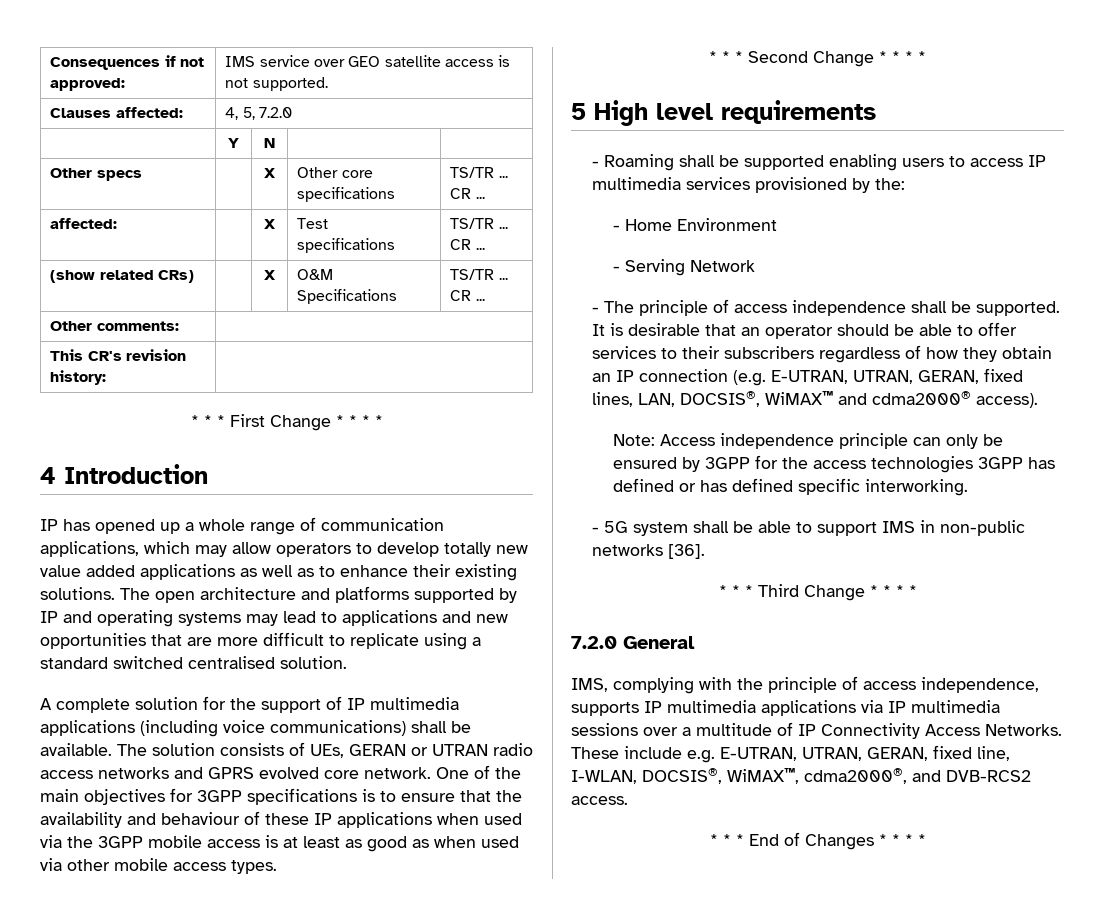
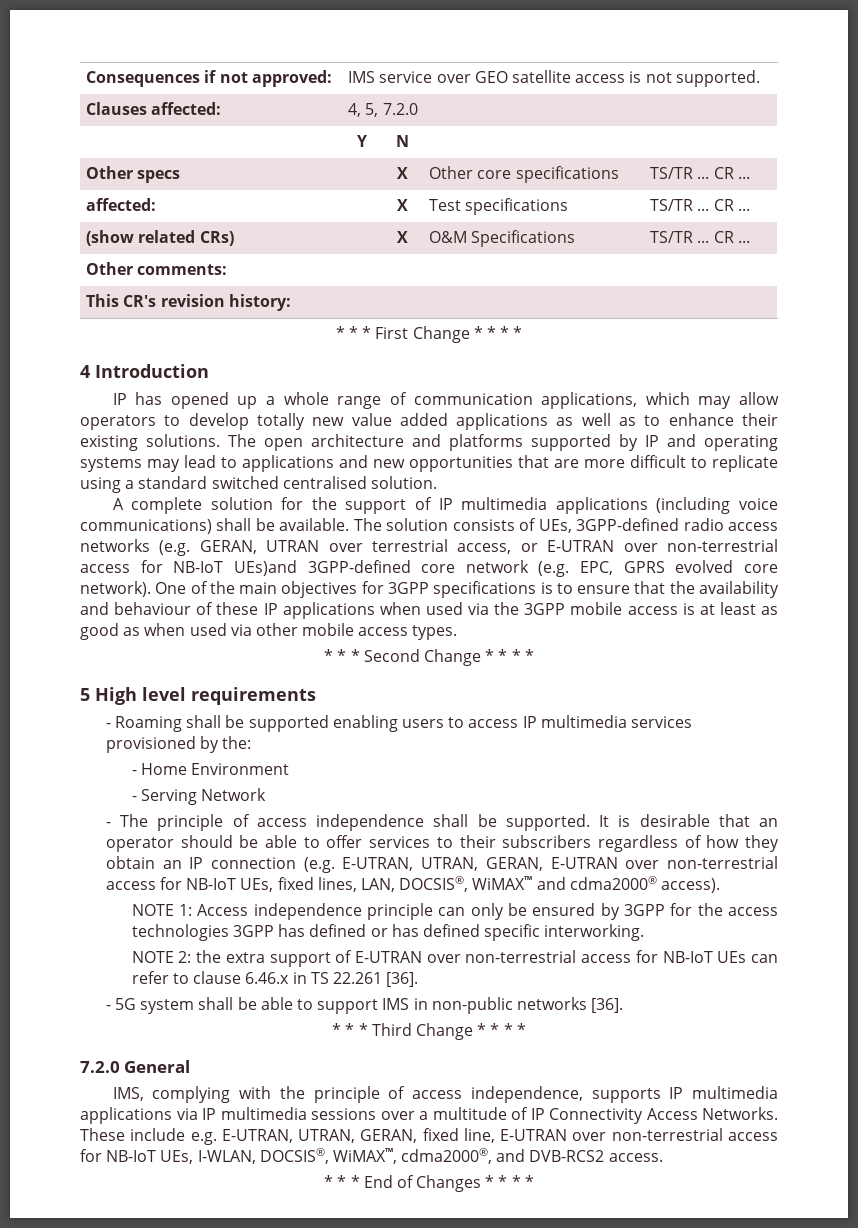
- The solution consists of UEs, GERAN or UTRAN radio access networks and GPRS evolved core network.
+ The solution consists of UEs, 3GPP-defined radio access networks (e.g. GERAN, UTRAN over terrestrial access, or E-UTRAN over non-terrestrial access for NB-IoT UEs)and 3GPP-defined core network (e.g. EPC, GPRS evolved core network).
- It is desirable that an operator should be able to offer services to their subscribers regardless of how they obtain an IP connection (e.g. E-UTRAN, UTRAN, GERAN, fixed lines, LAN, DOCSIS®, WiMAX™ and cdma2000® access).
+ It is desirable that an operator should be able to offer services to their subscribers regardless of how they obtain an IP connection (e.g. E-UTRAN, UTRAN, GERAN, E-UTRAN over non-terrestrial access for NB-IoT UEs, fixed lines, LAN, DOCSIS®, WiMAX™ and cdma2000® access).
- Note: Access independence principle can only be ensured by 3GPP for the access technologies 3GPP has defined or has defined specific interworking.
+ NOTE 1: Access independence principle can only be ensured by 3GPP for the access technologies 3GPP has defined or has defined specific interworking.
+ NOTE 2: the extra support of E-UTRAN over non-terrestrial access for NB-IoT UEs can refer to clause 6.46.x in TS 22.261 [36].
- These include e.g. E-UTRAN, UTRAN, GERAN, fixed line, I-WLAN, DOCSIS®, WiMAX™, cdma2000®, and DVB-RCS2 access.
+ These include e.g. E-UTRAN, UTRAN, GERAN, fixed line, E-UTRAN over non-terrestrial access for NB-IoT UEs, I-WLAN, DOCSIS®, WiMAX™, cdma2000®, and DVB-RCS2 access.

